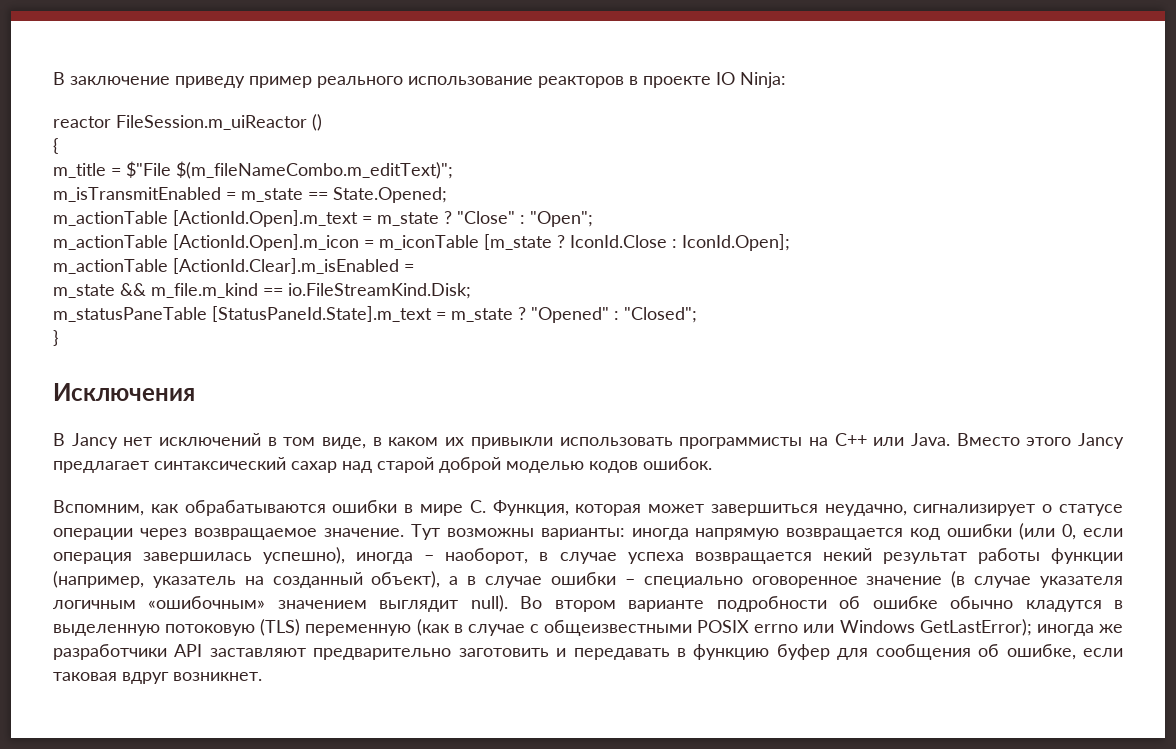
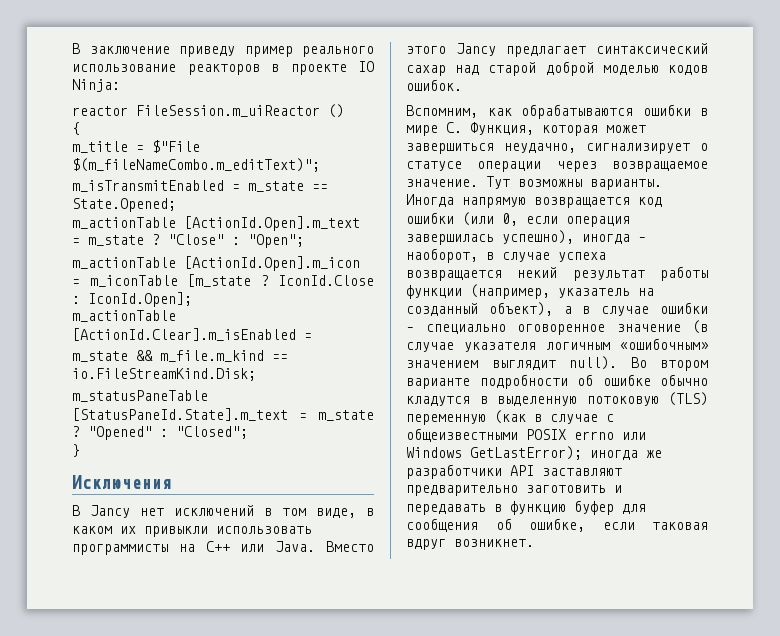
- Тут возможны варианты: иногда напрямую возвращается код ошибки (или 0, если операция завершилась успешно), иногда – наоборот, в случае успеха возвращается некий результат работы функции (например, указатель на созданный объект), а в случае ошибки – специально оговоренное значение (в случае указателя логичным «ошибочным» значением выглядит null).
+ Тут возможны варианты. Иногда напрямую возвращается код ошибки (или 0, если операция завершилась успешно), иногда – наоборот, в случае успеха возвращается некий результат работы функции (например, указатель на созданный объект), а в случае ошибки – специально оговоренное значение (в случае указателя логичным «ошибочным» значением выглядит null).

